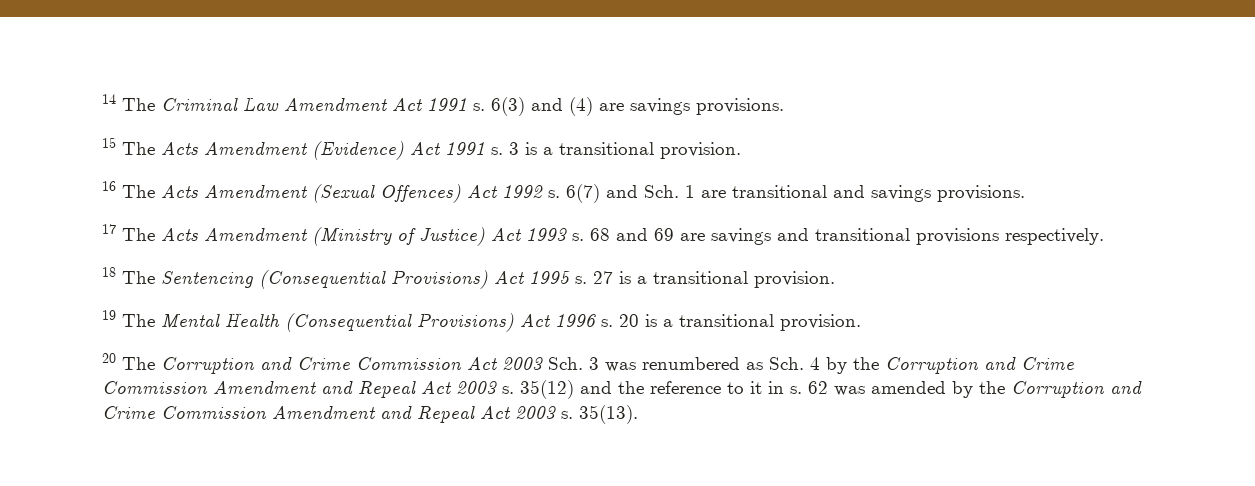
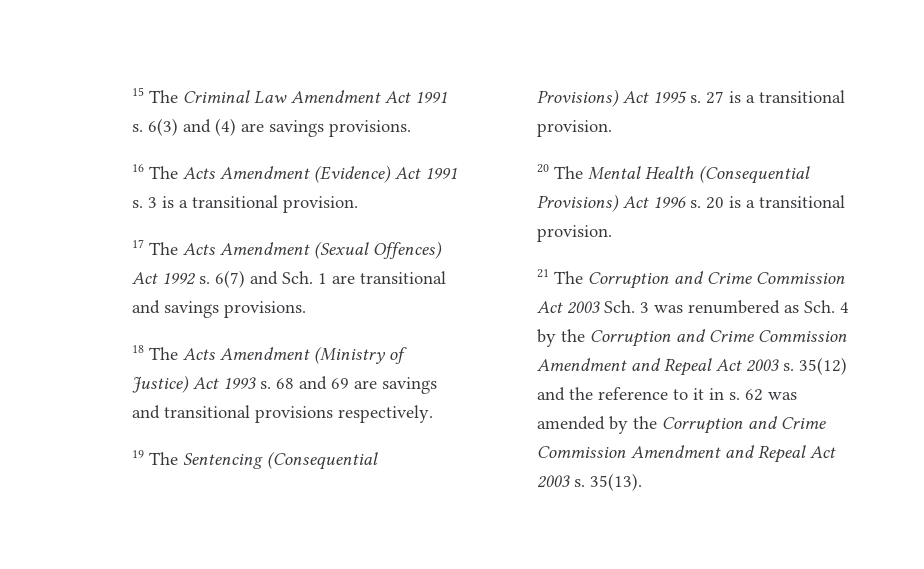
- 14 The Criminal Law Amendment Act 1991 s.
+ 15 The Criminal Law Amendment Act 1991 s.
- 15 The Acts Amendment (Evidence) Act 1991 s.
+ 16 The Acts Amendment (Evidence) Act 1991 s.
- 16 The Acts Amendment (Sexual Offences) Act 1992 s.
+ 17 The Acts Amendment (Sexual Offences) Act 1992 s.
- 17 The Acts Amendment (Ministry of Justice) Act 1993 s.
+ 18 The Acts Amendment (Ministry of Justice) Act 1993 s.
- 18 The Sentencing (Consequential Provisions) Act 1995 s.
+ 19 The Sentencing (Consequential Provisions) Act 1995 s.
- 19 The Mental Health (Consequential Provisions) Act 1996 s.
+ 20 The Mental Health (Consequential Provisions) Act 1996 s.
- 20 The Corruption and Crime Commission Act 2003 Sch. 3 was renumbered as Sch. 4 by the Corruption and Crime Commission Amendment and Repeal Act 2003 s.
+ 21 The Corruption and Crime Commission Act 2003 Sch. 3 was renumbered as Sch. 4 by the Corruption and Crime Commission Amendment and Repeal Act 2003 s.

